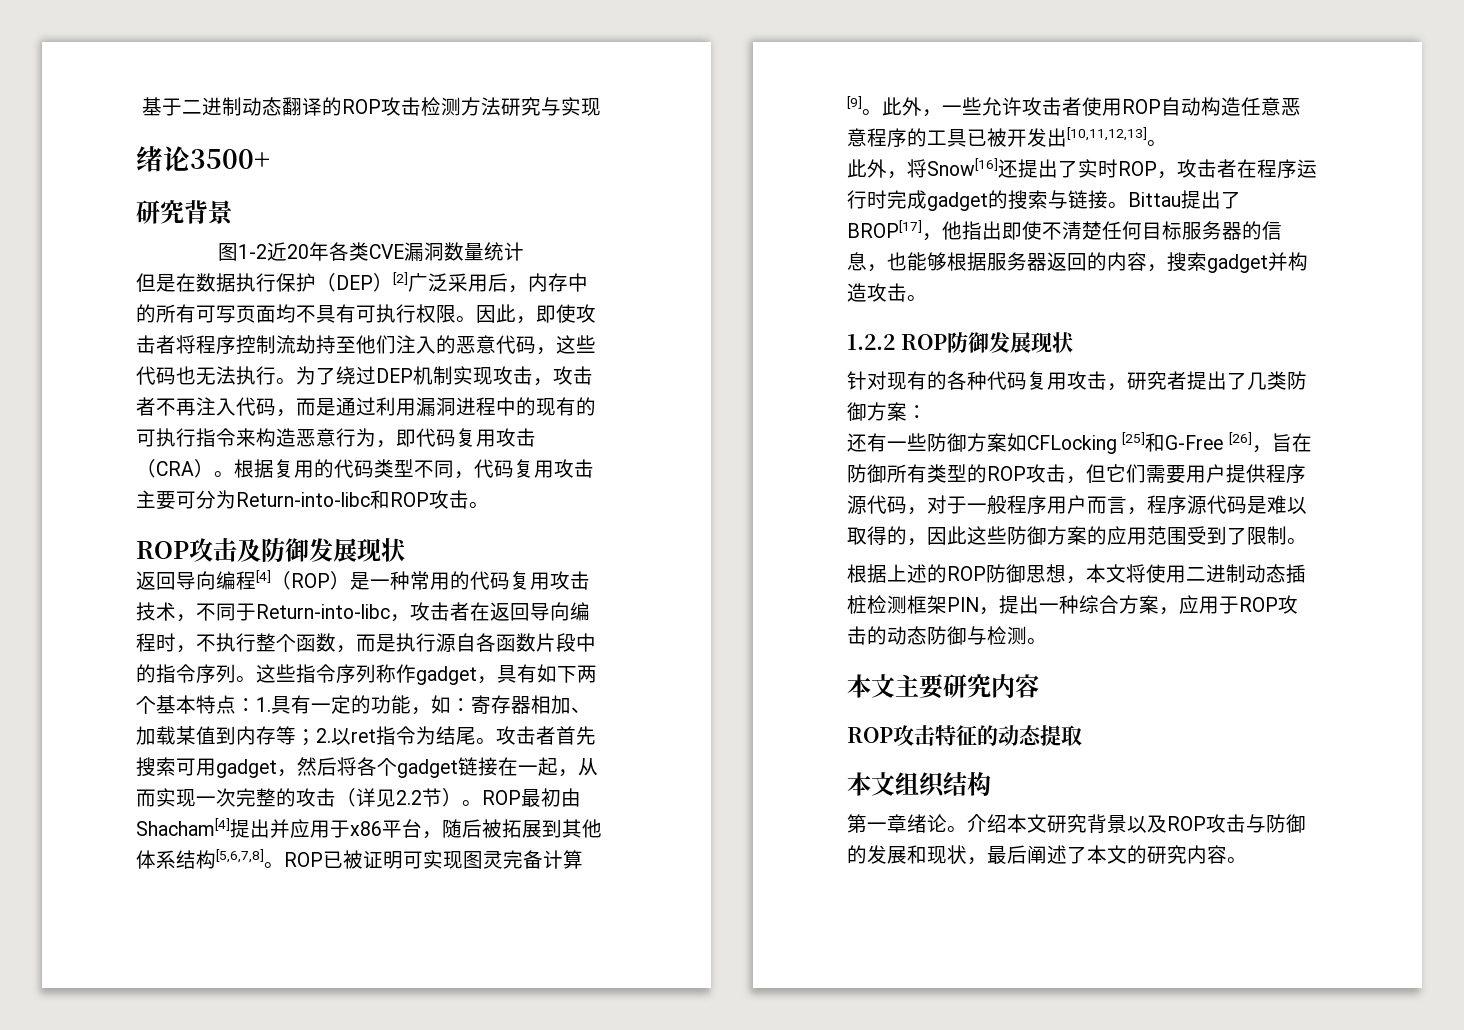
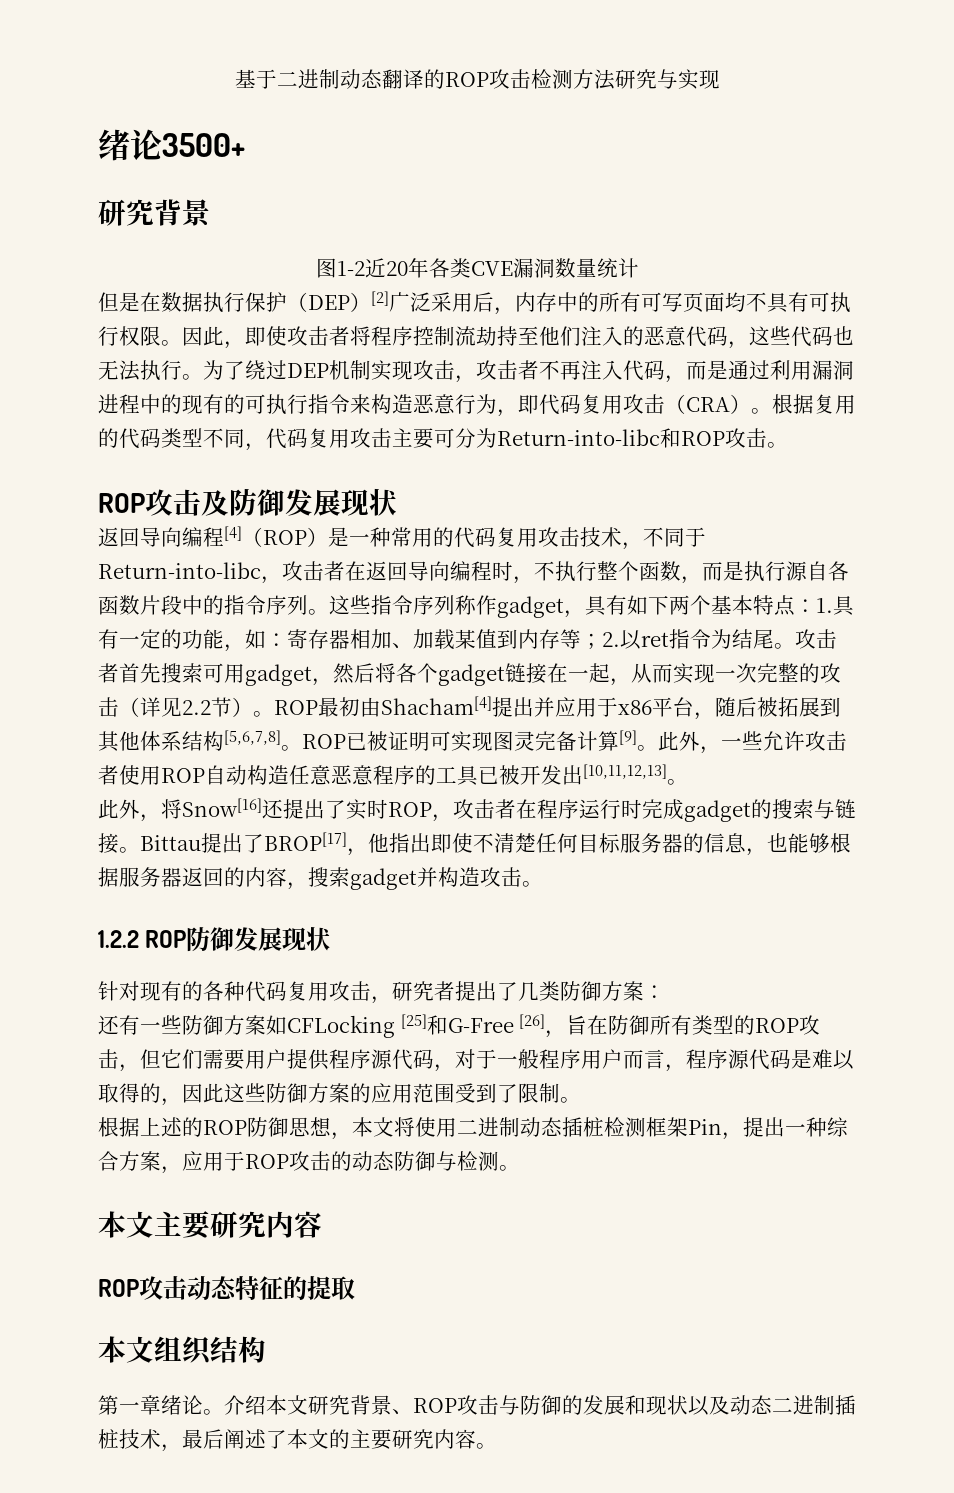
- 根据上述的ROP防御思想，本文将使用二进制动态插桩检测框架PIN，提出一种综合方案，应用于ROP攻击的动态防御与检测。
+ 根据上述的ROP防御思想，本文将使用二进制动态插桩检测框架Pin，提出一种综合方案，应用于ROP攻击的动态防御与检测。
- ROP攻击特征的动态提取
+ ROP攻击动态特征的提取
- 介绍本文研究背景以及ROP攻击与防御的发展和现状，最后阐述了本文的研究内容。
+ 介绍本文研究背景、ROP攻击与防御的发展和现状以及动态二进制插桩技术，最后阐述了本文的主要研究内容。

